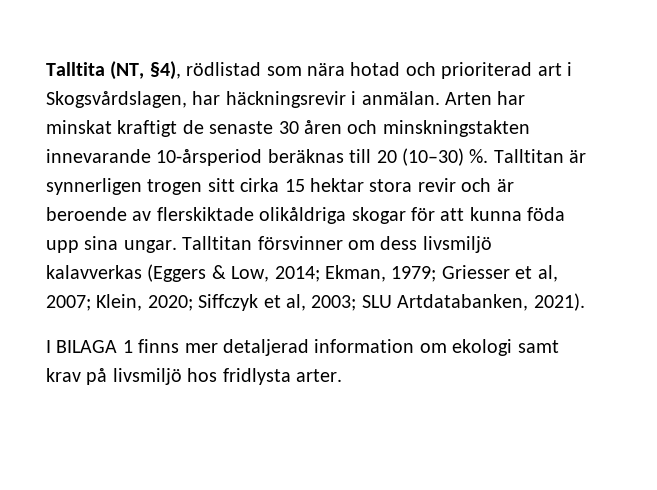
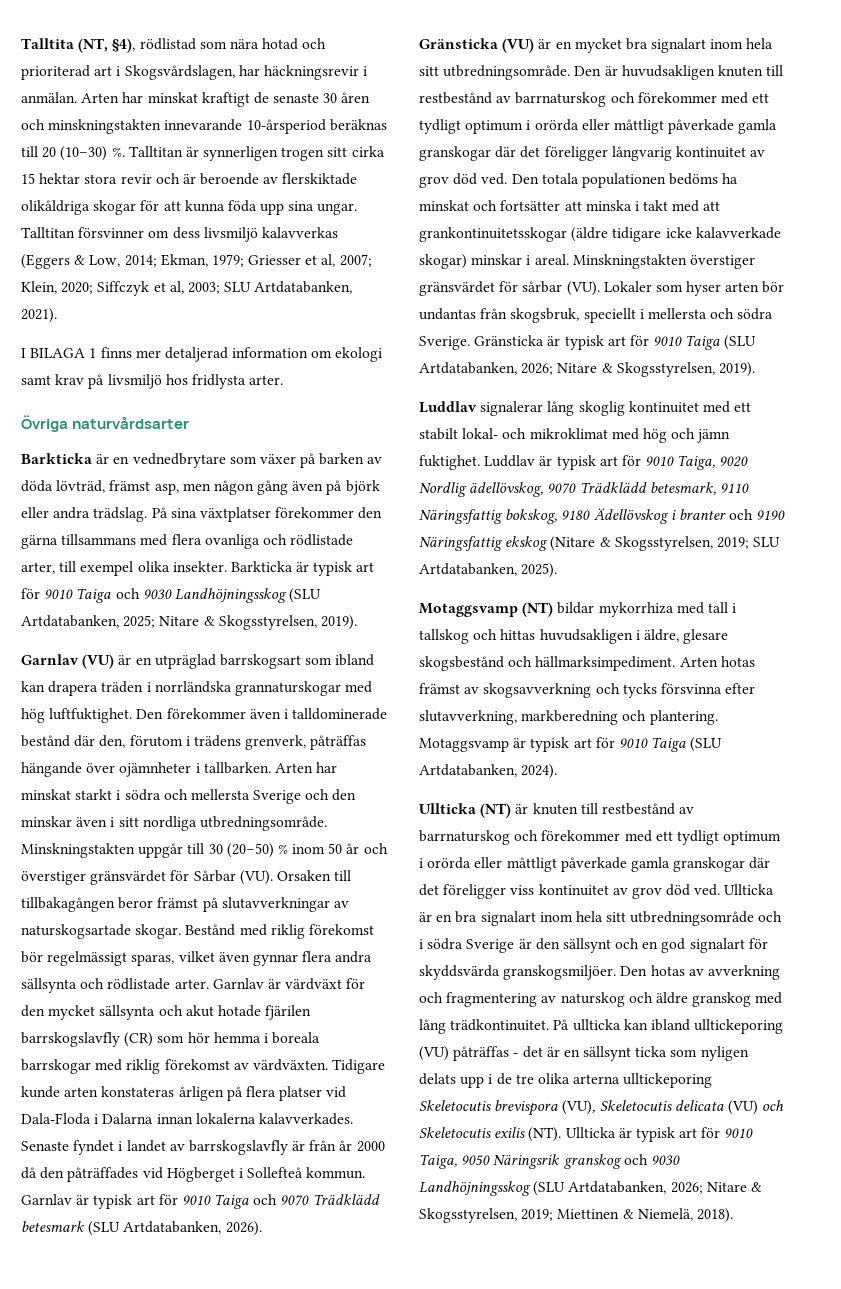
+ Övriga naturvårdsarter
+ Barkticka är en vednedbrytare som växer på barken av döda lövträd, främst asp, men någon gång även på björk eller andra trädslag. På sina växtplatser förekommer den gärna tillsammans med flera ovanliga och rödlistade arter, till exempel olika insekter. Barkticka är typisk art för 9010 Taiga och 9030 Landhöjningsskog (SLU Artdatabanken, 2025; Nitare & Skogsstyrelsen, 2019).
+ Garnlav (VU) är en utpräglad barrskogsart som ibland kan drapera träden i norrländska grannaturskogar med hög luftfuktighet. Den förekommer även i talldominerade bestånd där den, förutom i trädens grenverk, påträffas hängande över ojämnheter i tallbarken. Arten har minskat starkt i södra och mellersta Sverige och den minskar även i sitt nordliga utbredningsområde. Minskningstakten uppgår till 30 (20–50) % inom 50 år och överstiger gränsvärdet för Sårbar (VU). Orsaken till tillbakagången beror främst på slutavverkningar av naturskogsartade skogar. Bestånd med riklig förekomst bör regelmässigt sparas, vilket även gynnar flera andra sällsynta och rödlistade arter. Garnlav är värdväxt för den mycket sällsynta och akut hotade fjärilen barrskogslavfly (CR) som hör hemma i boreala barrskogar med riklig förekomst av värdväxten. Tidigare kunde arten konstateras årligen på flera platser vid Dala-Floda i Dalarna innan lokalerna kalavverkades. Senaste fyndet i landet av barrskogslavfly är från år 2000 då den påträffades vid Högberget i Sollefteå kommun. Garnlav är typisk art för 9010 Taiga och 9070 Trädklädd betesmark (SLU Artdatabanken, 2026).
+ Gränsticka (VU) är en mycket bra signalart inom hela sitt utbredningsområde. Den är huvudsakligen knuten till restbestånd av barrnaturskog och förekommer med ett tydligt optimum i orörda eller måttligt påverkade gamla granskogar där det föreligger långvarig kontinuitet av grov död ved. Den totala populationen bedöms ha minskat och fortsätter att minska i takt med att grankontinuitetsskogar (äldre tidigare icke kalavverkade skogar) minskar i areal. Minskningstakten överstiger gränsvärdet för sårbar (VU). Lokaler som hyser arten bör undantas från skogsbruk, speciellt i mellersta och södra Sverige. Gränsticka är typisk art för 9010 Taiga (SLU Artdatabanken, 2026; Nitare & Skogsstyrelsen, 2019).
+ Luddlav signalerar lång skoglig kontinuitet med ett stabilt lokal- och mikroklimat med hög och jämn fuktighet. Luddlav är typisk art för 9010 Taiga, 9020 Nordlig ädellövskog, 9070 Trädklädd betesmark, 9110 Näringsfattig bokskog, 9180 Ädellövskog i branter och 9190 Näringsfattig ekskog (Nitare & Skogsstyrelsen, 2019; SLU Artdatabanken, 2025).
+ Motaggsvamp (NT) bildar mykorrhiza med tall i tallskog och hittas huvudsakligen i äldre, glesare skogsbestånd och hällmarksimpediment. Arten hotas främst av skogsavverkning och tycks försvinna efter slutavverkning, markberedning och plantering. Motaggsvamp är typisk art för 9010 Taiga (SLU Artdatabanken, 2024).
+ Ullticka (NT) är knuten till restbestånd av barrnaturskog och förekommer med ett tydligt optimum i orörda eller måttligt påverkade gamla granskogar där det föreligger viss kontinuitet av grov död ved. Ullticka är en bra signalart inom hela sitt utbredningsområde och i södra Sverige är den sällsynt och en god signalart för skyddsvärda granskogsmiljöer. Den hotas av avverkning och fragmentering av naturskog och äldre granskog med lång trädkontinuitet. På ullticka kan ibland ulltickeporing (VU) påträffas - det är en sällsynt ticka som nyligen delats upp i de tre olika arterna ulltickeporing Skeletocutis brevispora (VU), Skeletocutis delicata (VU) och Skeletocutis exilis (NT). Ullticka är typisk art för 9010 Taiga, 9050 Näringsrik granskog och 9030 Landhöjningsskog (SLU Artdatabanken, 2026; Nitare & Skogsstyrelsen, 2019; Miettinen & Niemelä, 2018).

